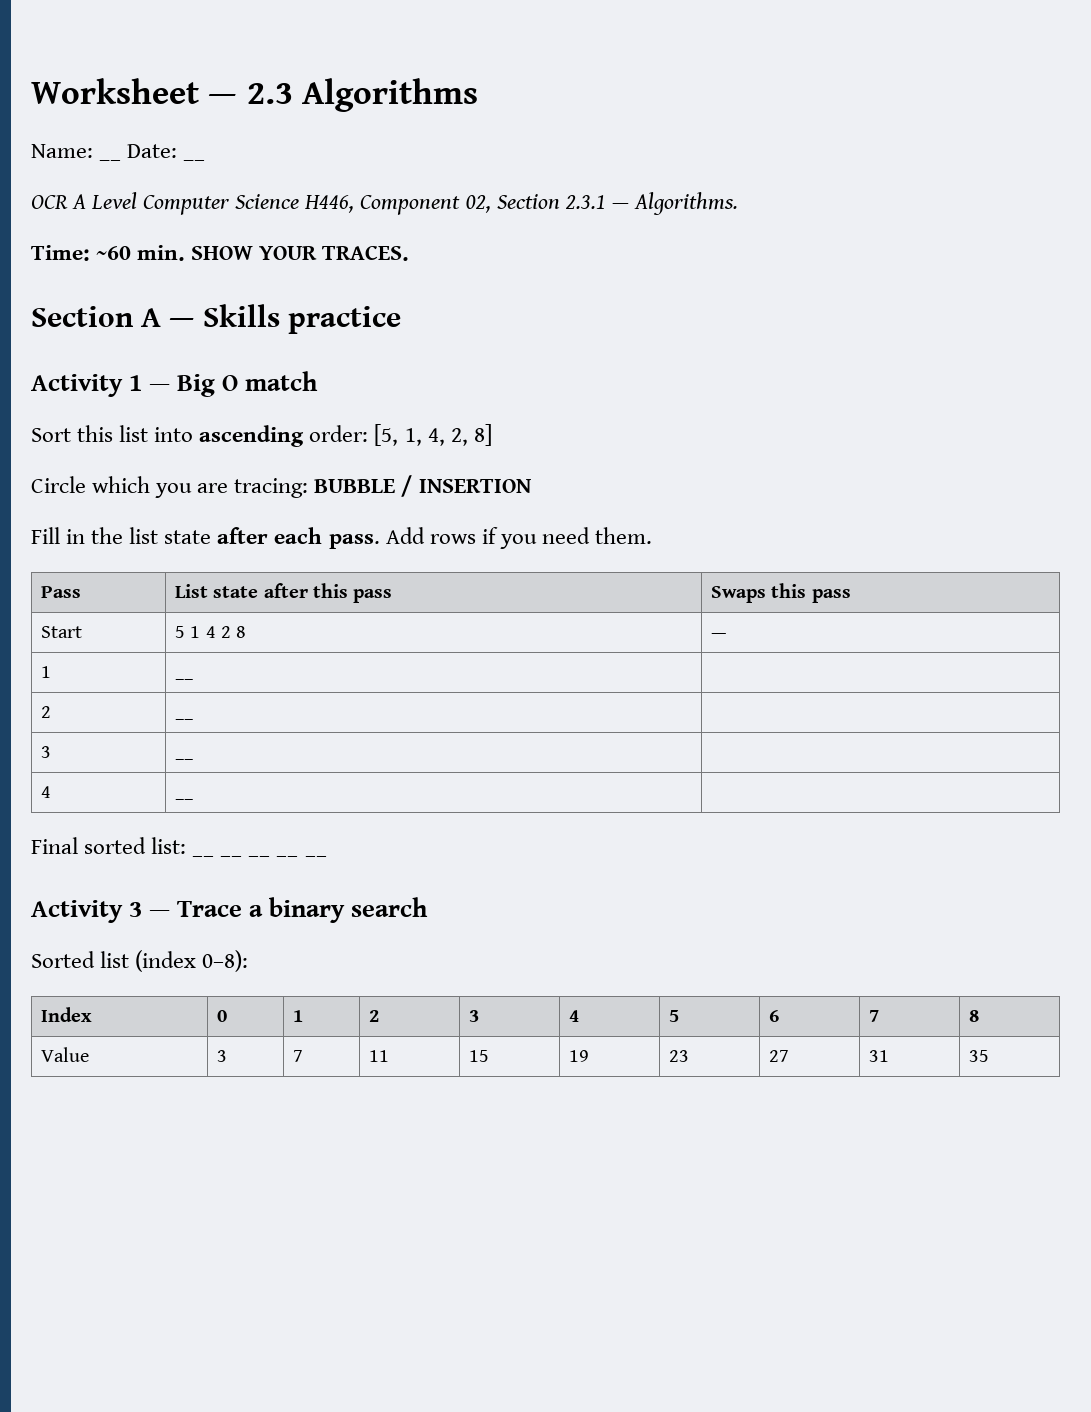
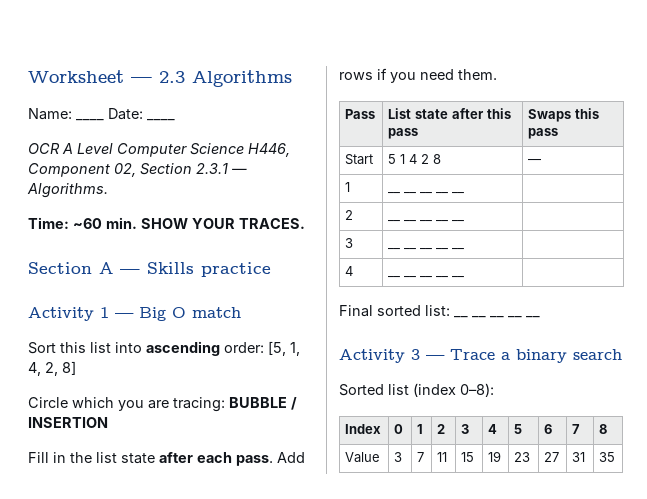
- Name: __ Date: __
+ Name: ____ Date: ____
- 1 | __ |
- 2 | __ |
- 3 | __ |
- 4 | __ |
+ 1 | __ __ __ __ __ |
+ 2 | __ __ __ __ __ |
+ 3 | __ __ __ __ __ |
+ 4 | __ __ __ __ __ |

